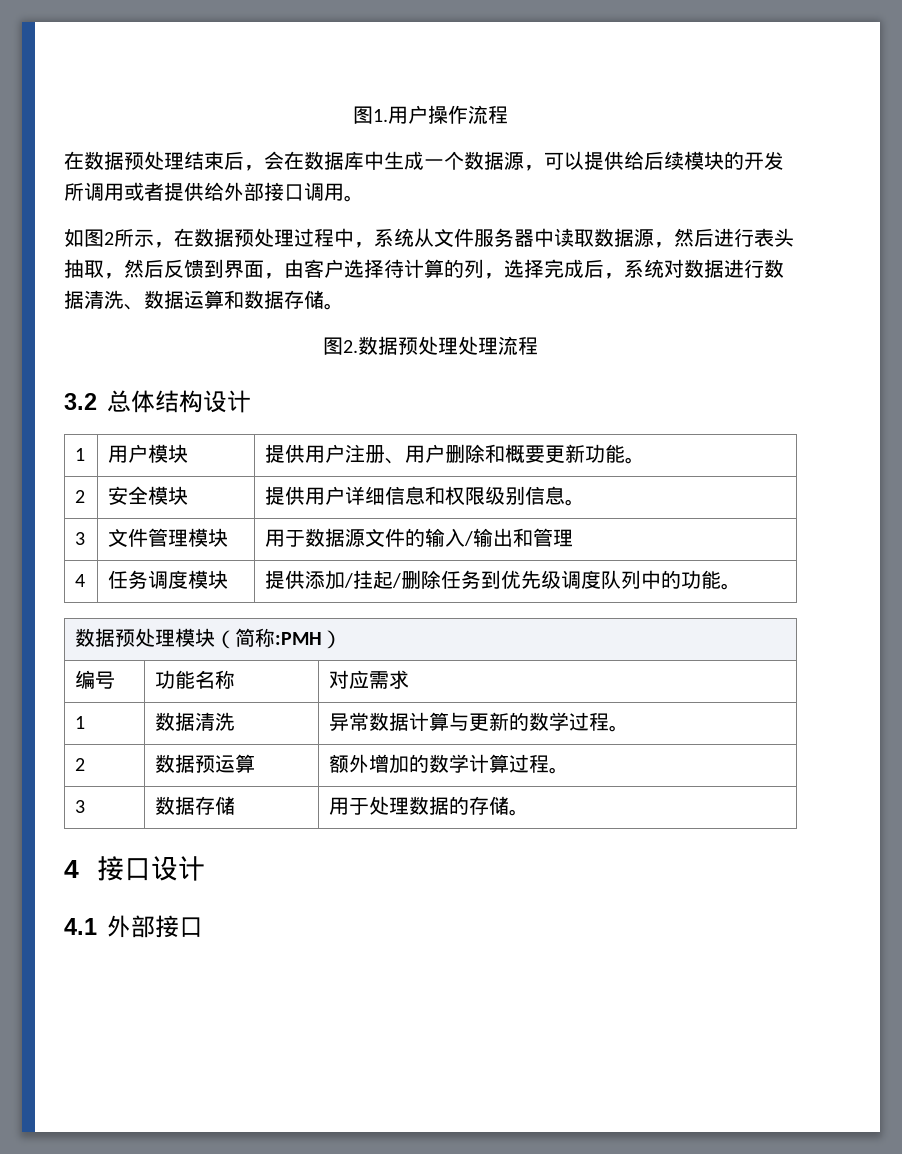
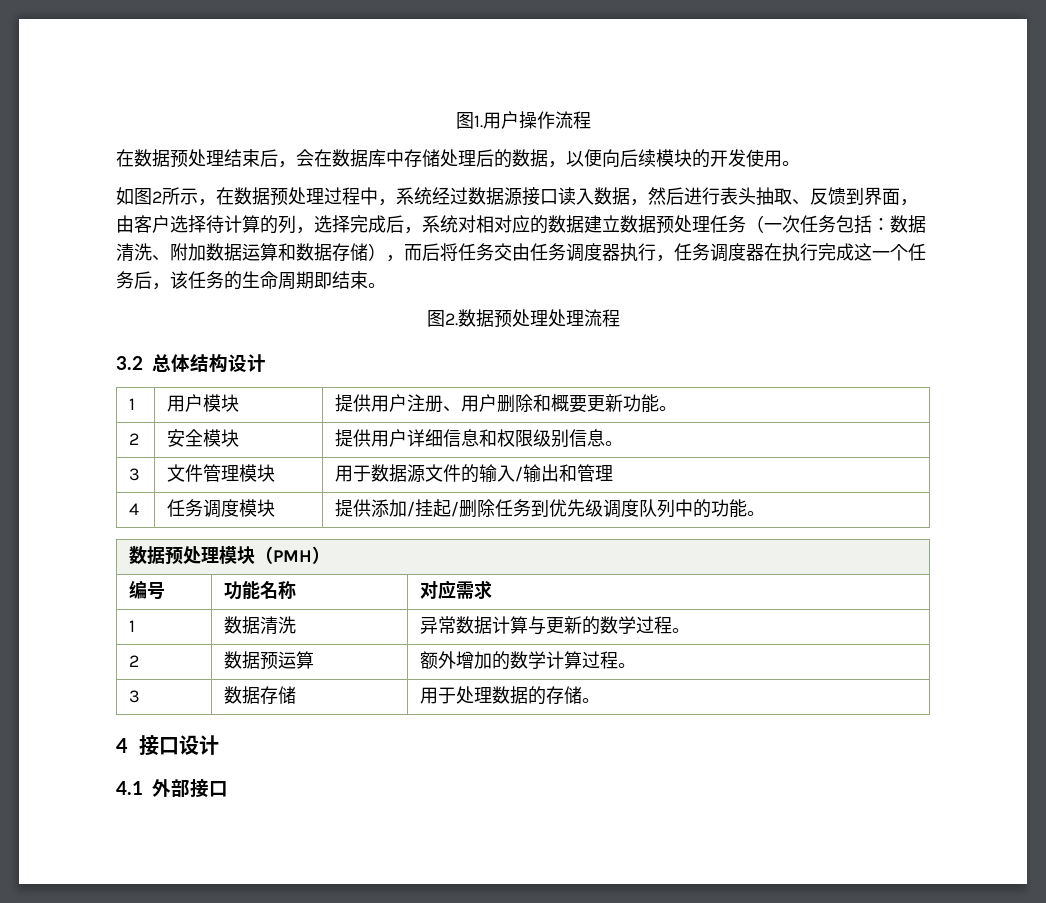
- 在数据预处理结束后，会在数据库中生成一个数据源，可以提供给后续模块的开发所调用或者提供给外部接口调用。
+ 在数据预处理结束后，会在数据库中存储处理后的数据，以便向后续模块的开发使用。
- 如图2所示，在数据预处理过程中，系统从文件服务器中读取数据源，然后进行表头抽取，然后反馈到界面，由客户选择待计算的列，选择完成后，系统对数据进行数据清洗、数据运算和数据存储。
+ 如图2所示，在数据预处理过程中，系统经过数据源接口读入数据，然后进行表头抽取、反馈到界面，由客户选择待计算的列，选择完成后，系统对相对应的数据建立数据预处理任务（一次任务包括：数据清洗、附加数据运算和数据存储），而后将任务交由任务调度器执行，任务调度器在执行完成这一个任务后，该任务的生命周期即结束。
- 数据预处理模块（简称:PMH）
+ 数据预处理模块（PMH）

